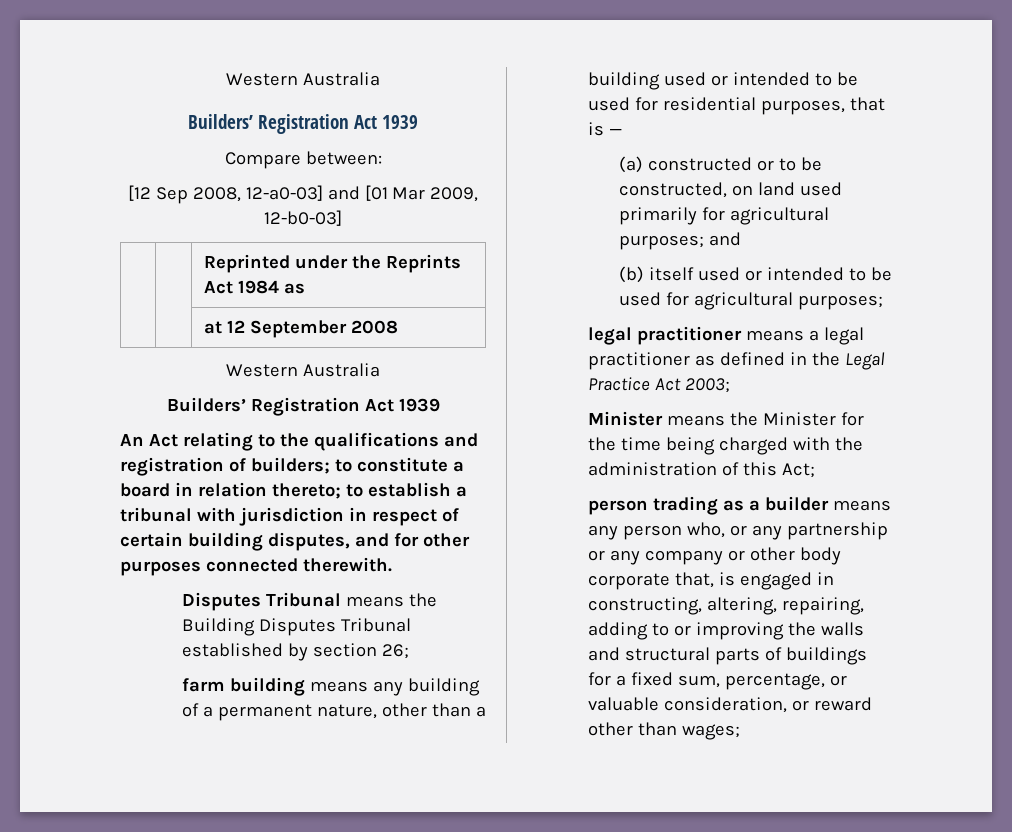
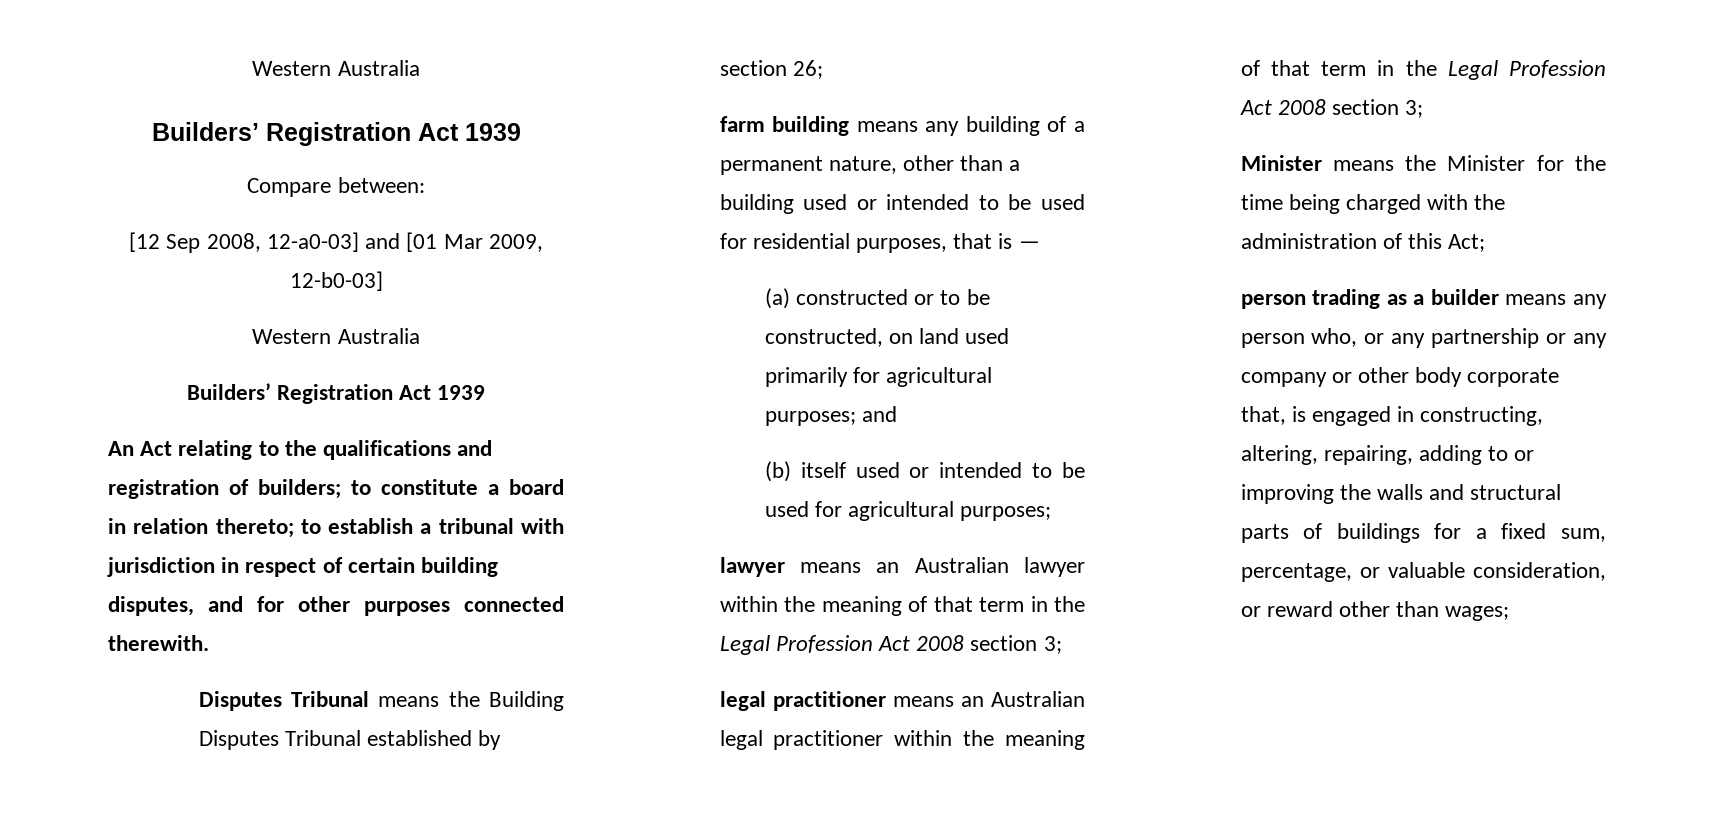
- | | Reprinted under the Reprints Act 1984 as
- | | at 12 September 2008
- legal practitioner means a legal practitioner as defined in the Legal Practice Act 2003;
+ lawyer means an Australian lawyer within the meaning of that term in the Legal Profession Act 2008 section 3;
+ legal practitioner means an Australian legal practitioner within the meaning of that term in the Legal Profession Act 2008 section 3;

